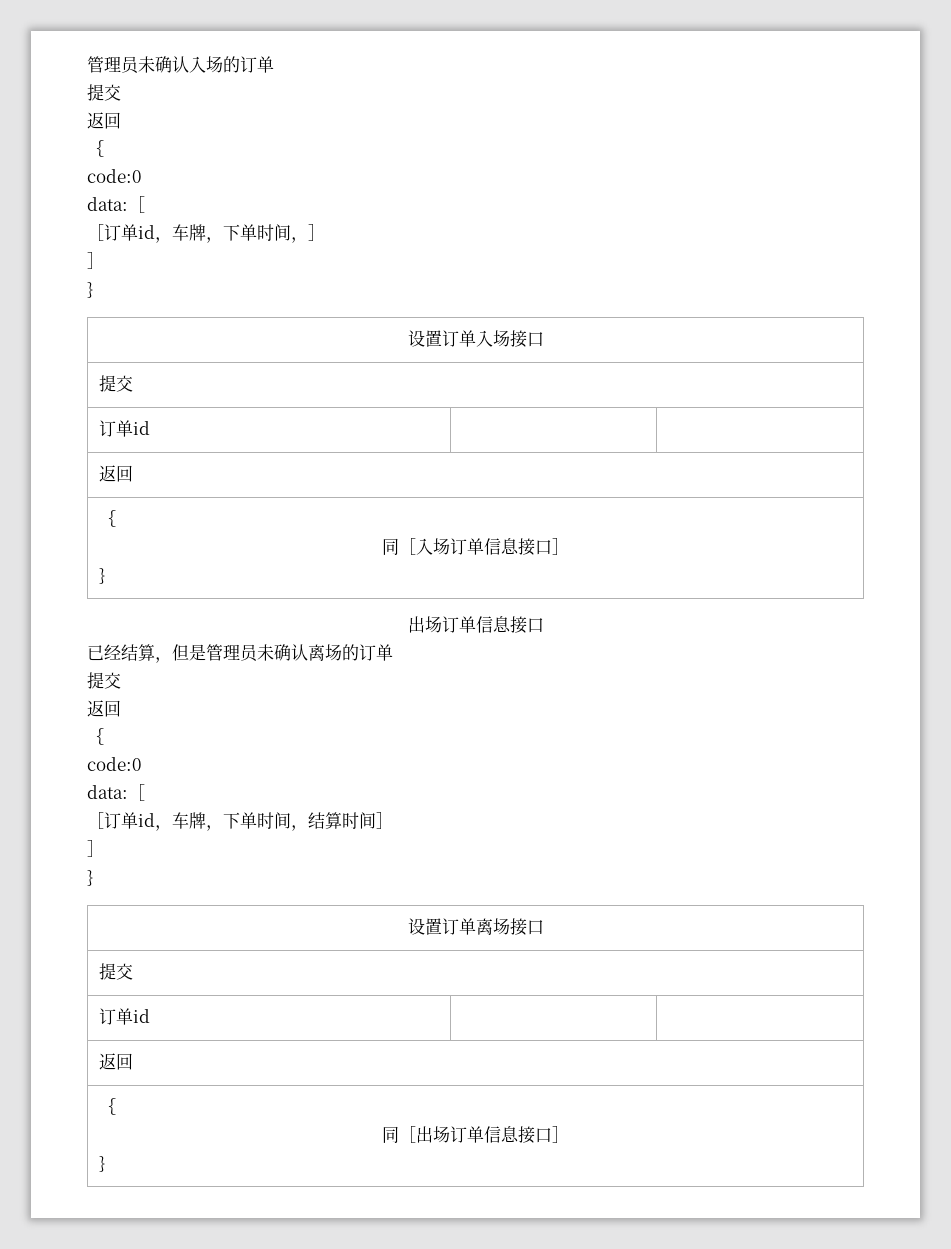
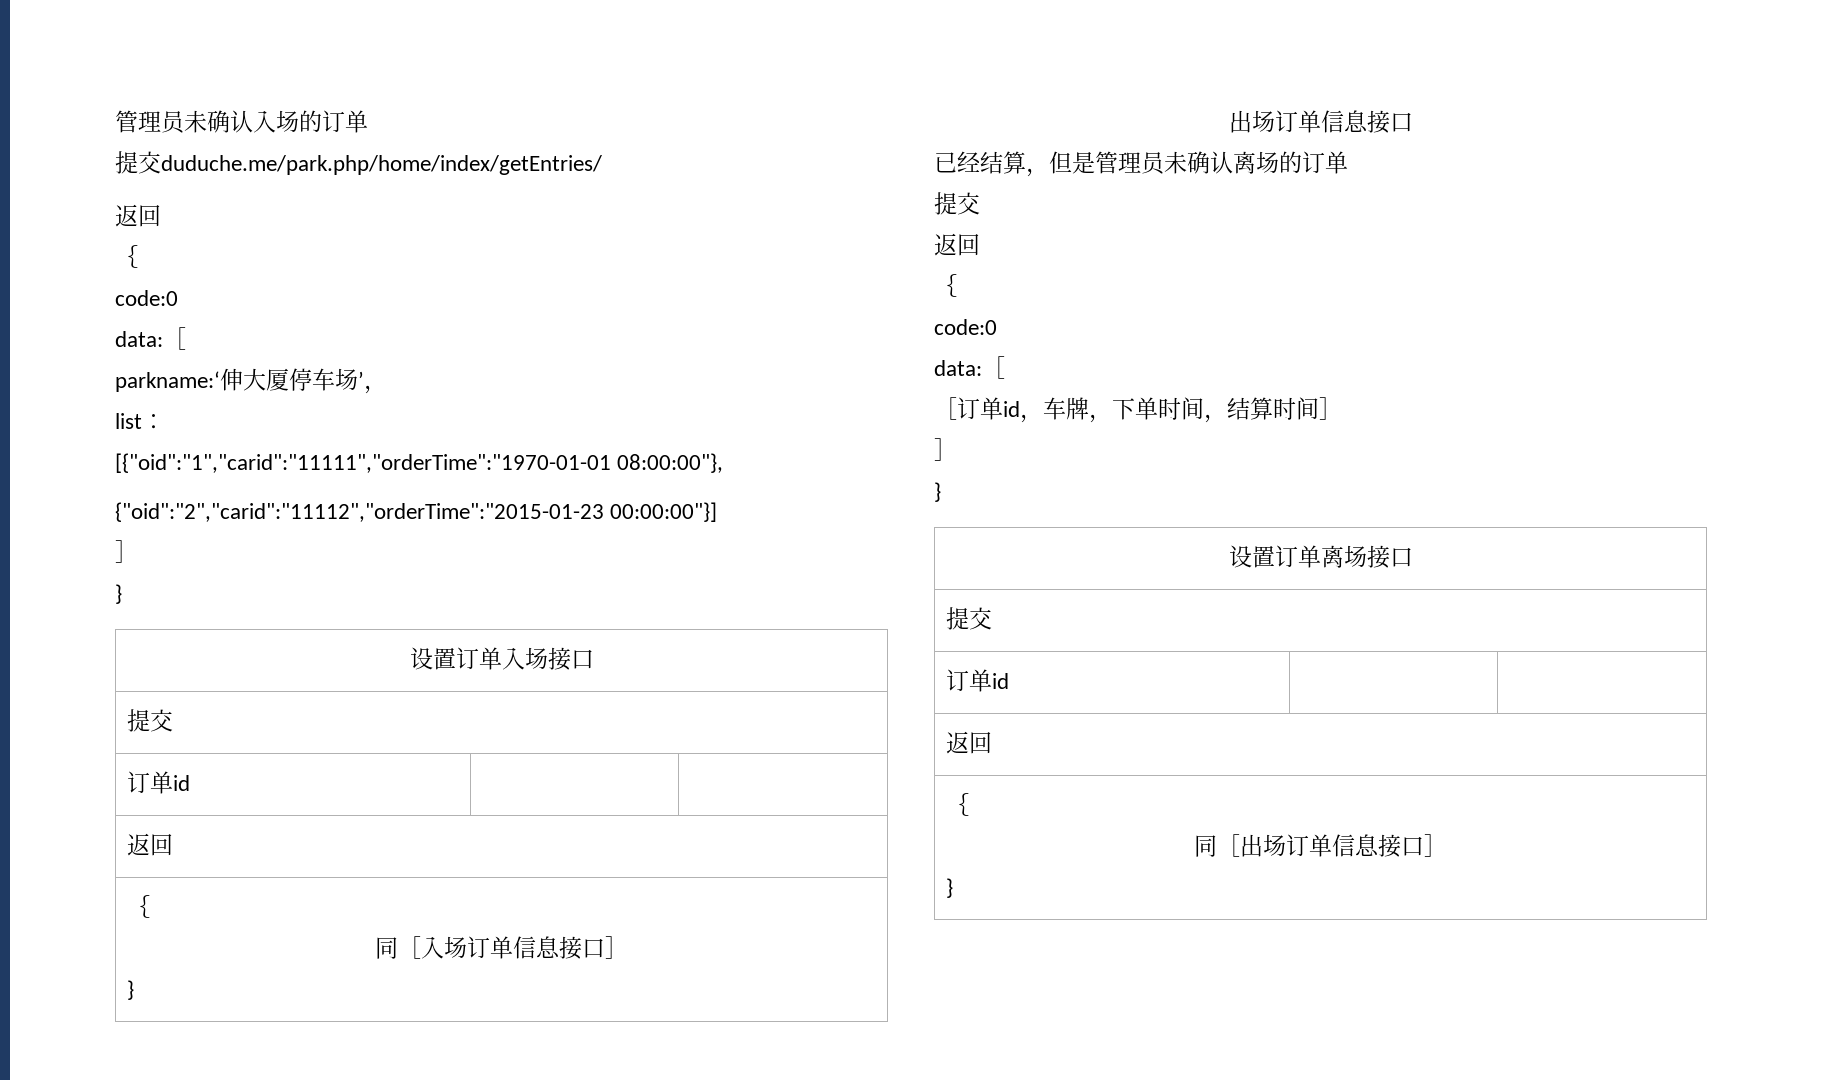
  管理员未确认入场的订单
- 提交
+ 提交duduche.me/park.php/home/index/getEntries/
  返回
  ｛
  code:0
  data:［
- ［订单id，车牌，下单时间，］
+ parkname:‘伸大厦停车场’，
+ list：
+ [{"oid":"1","carid":"11111","orderTime":"1970-01-01 08:00:00"},
+ {"oid":"2","carid":"11112","orderTime":"2015-01-23 00:00:00"}]

